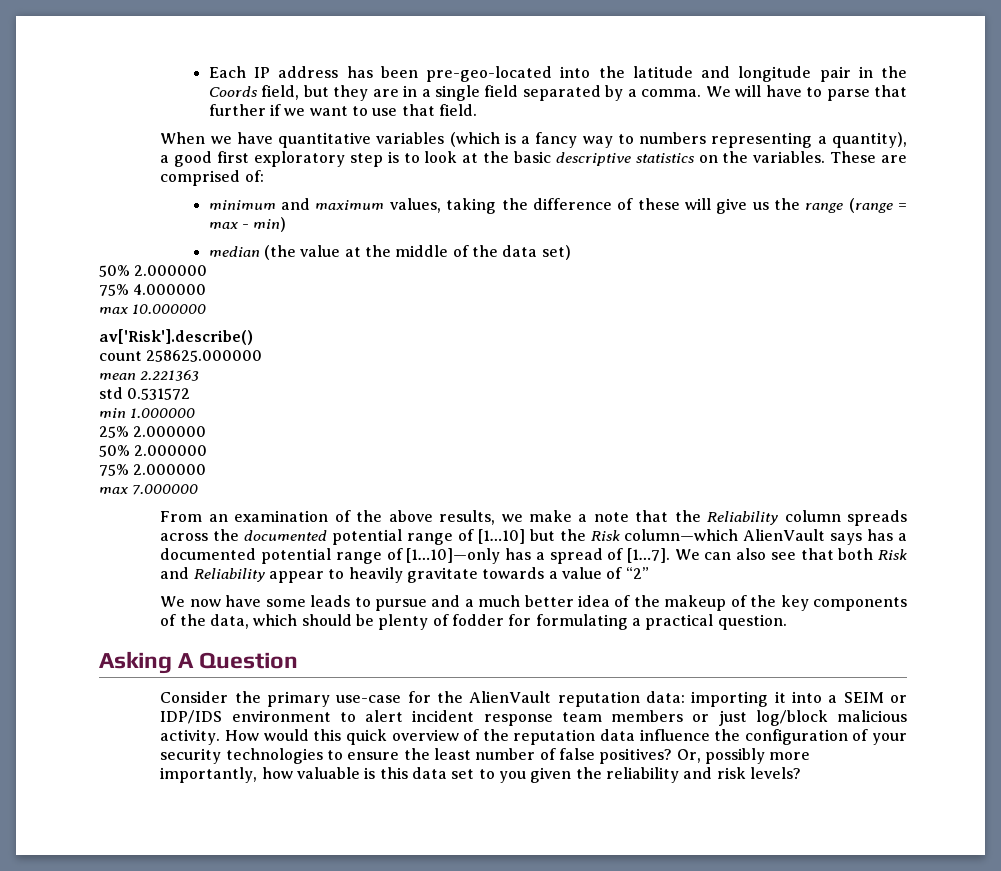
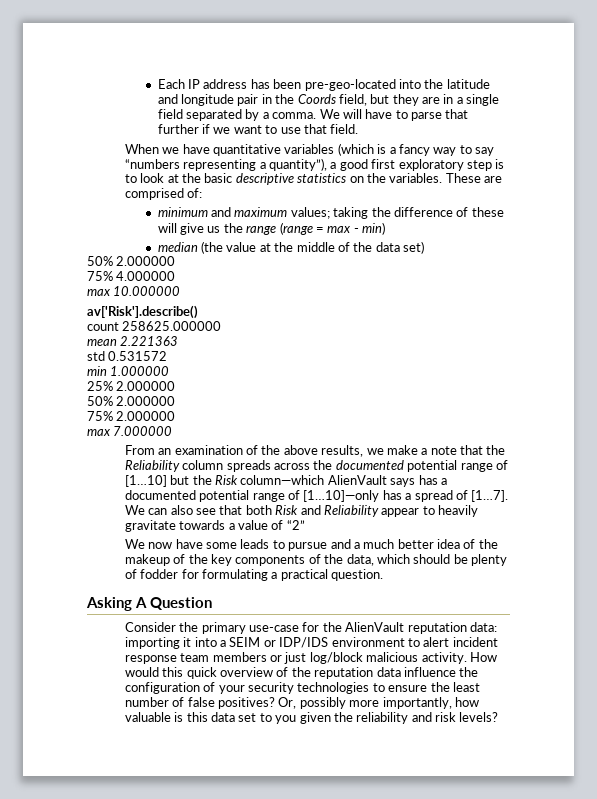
- When we have quantitative variables (which is a fancy way to numbers representing a quantity), a good first exploratory step is to look at the basic descriptive statistics on the variables.
+ When we have quantitative variables (which is a fancy way to say “numbers representing a quantity”), a good first exploratory step is to look at the basic descriptive statistics on the variables.
- minimum and maximum values, taking the difference of these will give us the range (range = max - min)
+ minimum and maximum values; taking the difference of these will give us the range (range = max - min)

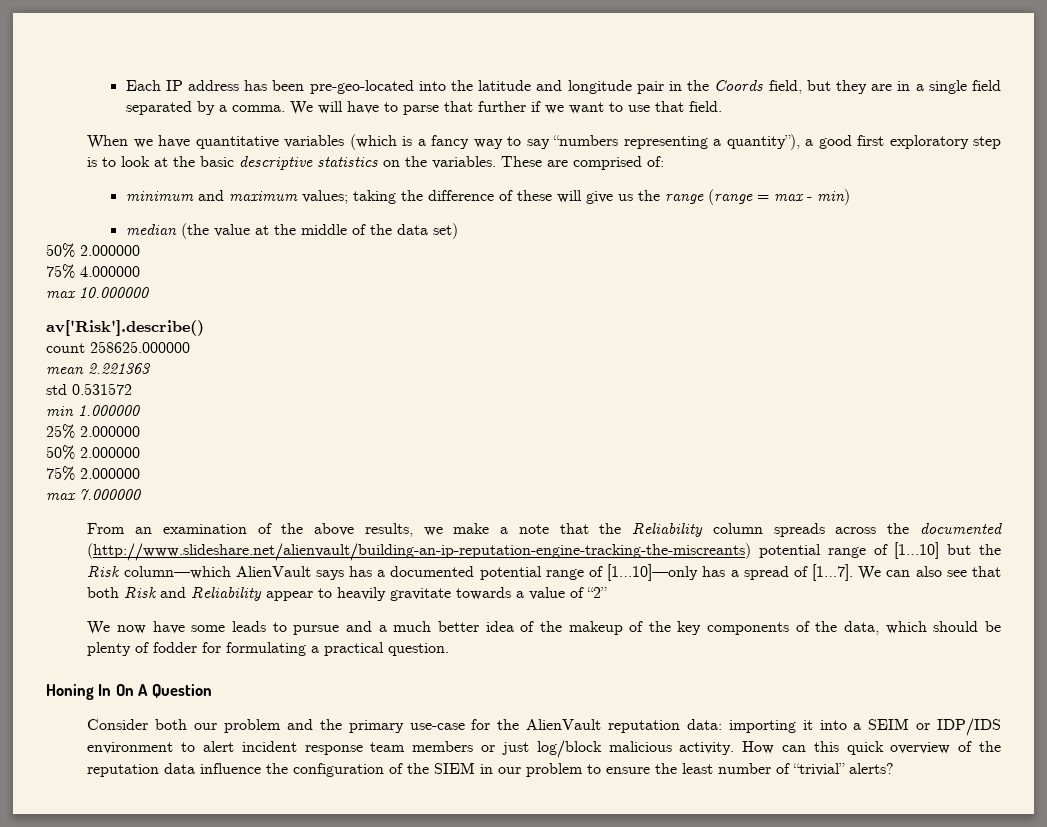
- From an examination of the above results, we make a note that the Reliability column spreads across the documented potential range of [1…10] but the Risk column—which AlienVault says has a documented potential range of [1…10]—only has a spread of [1…7].
+ From an examination of the above results, we make a note that the Reliability column spreads across the documented (http://www.slideshare.net/alienvault/building-an-ip-reputation-engine-tracking-the-miscreants) potential range of [1…10] but the Risk column—which AlienVault says has a documented potential range of [1…10]—only has a spread of [1…7].
- Asking A Question
+ Honing In On A Question
- Consider the primary use-case for the AlienVault reputation data: importing it into a SEIM or IDP/IDS environment to alert incident response team members or just log/block malicious activity.
+ Consider both our problem and the primary use-case for the AlienVault reputation data: importing it into a SEIM or IDP/IDS environment to alert incident response team members or just log/block malicious activity.
- How would this quick overview of the reputation data influence the configuration of your security technologies to ensure the least number of false positives? Or, possibly more importantly, how valuable is this data set to you given the reliability and risk levels?
+ How can this quick overview of the reputation data influence the configuration of the SIEM in our problem to ensure the least number of “trivial” alerts?

